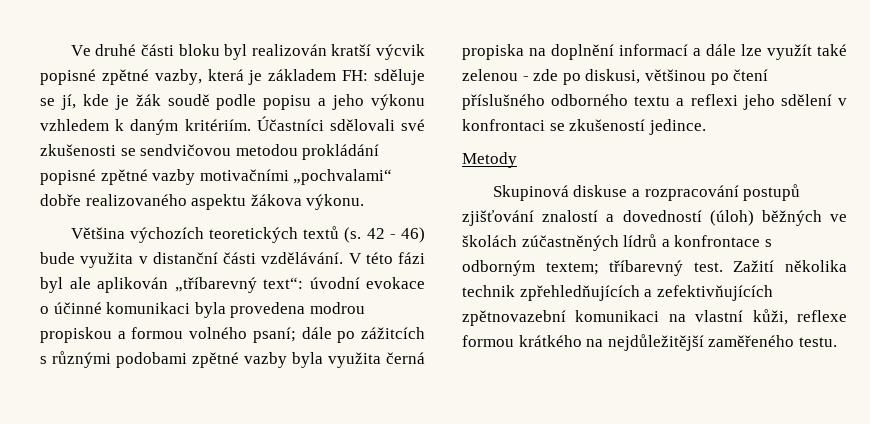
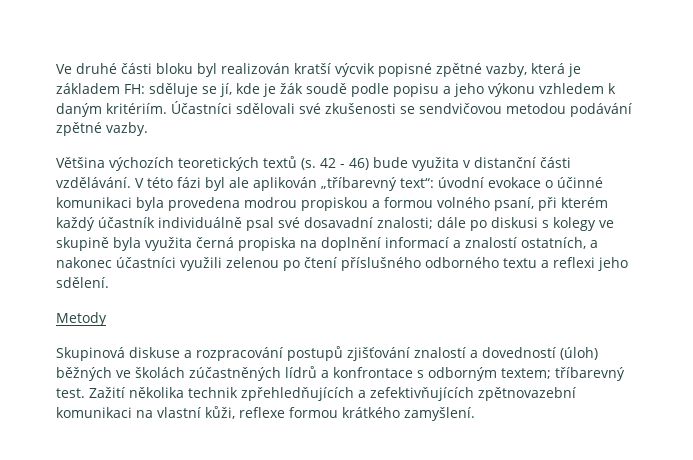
- Účastníci sdělovali své zkušenosti se sendvičovou metodou prokládání popisné zpětné vazby motivačními „pochvalami“ dobře realizovaného aspektu žákova výkonu.
+ Účastníci sdělovali své zkušenosti se sendvičovou metodou podávání zpětné vazby.
- V této fázi byl ale aplikován „tříbarevný text“: úvodní evokace o účinné komunikaci byla provedena modrou propiskou a formou volného psaní; dále po zážitcích s různými podobami zpětné vazby byla využita černá propiska na doplnění informací a dále lze využít také zelenou - zde po diskusi, většinou po čtení příslušného odborného textu a reflexi jeho sdělení v konfrontaci se zkušeností jedince.
+ V této fázi byl ale aplikován „tříbarevný text“: úvodní evokace o účinné komunikaci byla provedena modrou propiskou a formou volného psaní, při kterém každý účastník individuálně psal své dosavadní znalosti; dále po diskusi s kolegy ve skupině byla využita černá propiska na doplnění informací a znalostí ostatních, a nakonec účastníci využili zelenou po čtení příslušného odborného textu a reflexi jeho sdělení.
- Zažití několika technik zpřehledňujících a zefektivňujících zpětnovazební komunikaci na vlastní kůži, reflexe formou krátkého na nejdůležitější zaměřeného testu.
+ Zažití několika technik zpřehledňujících a zefektivňujících zpětnovazební komunikaci na vlastní kůži, reflexe formou krátkého zamyšlení.

